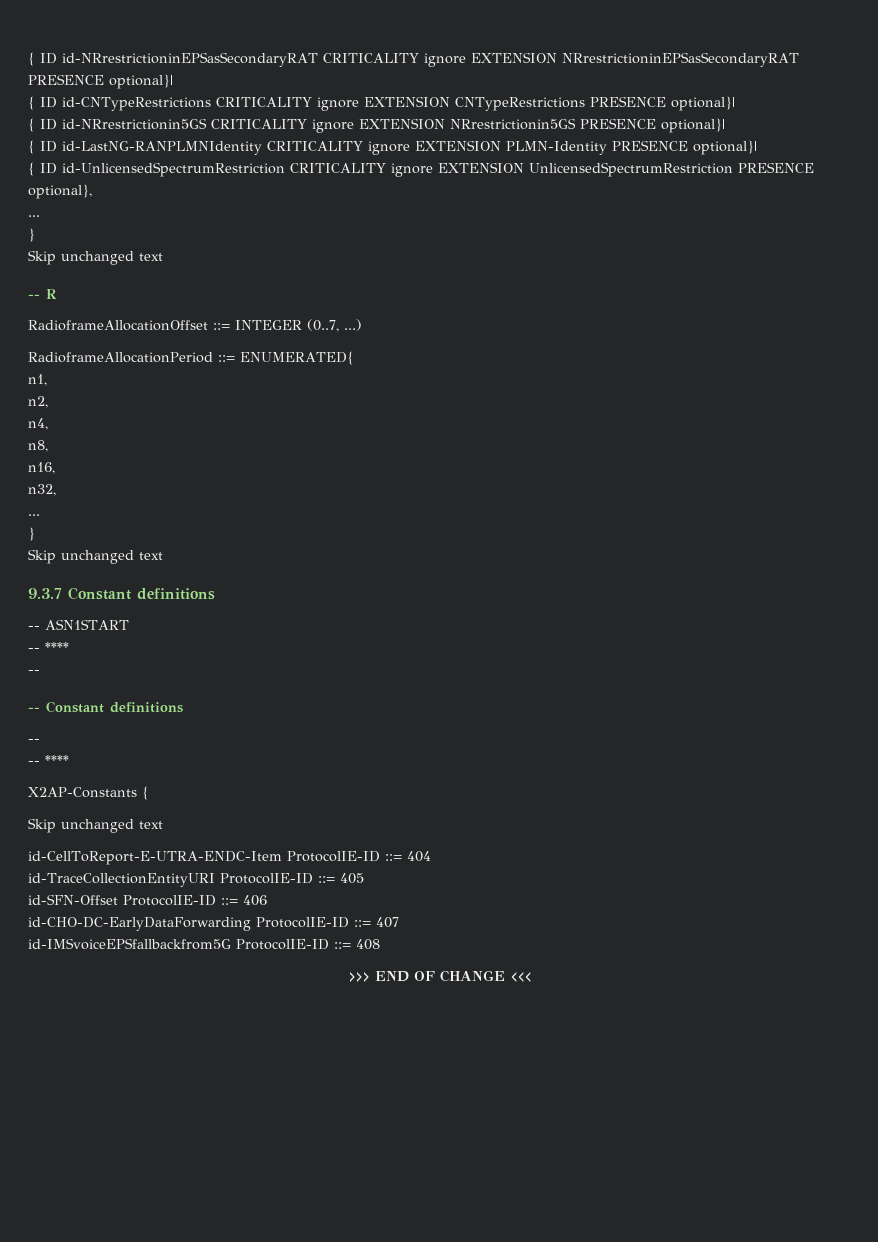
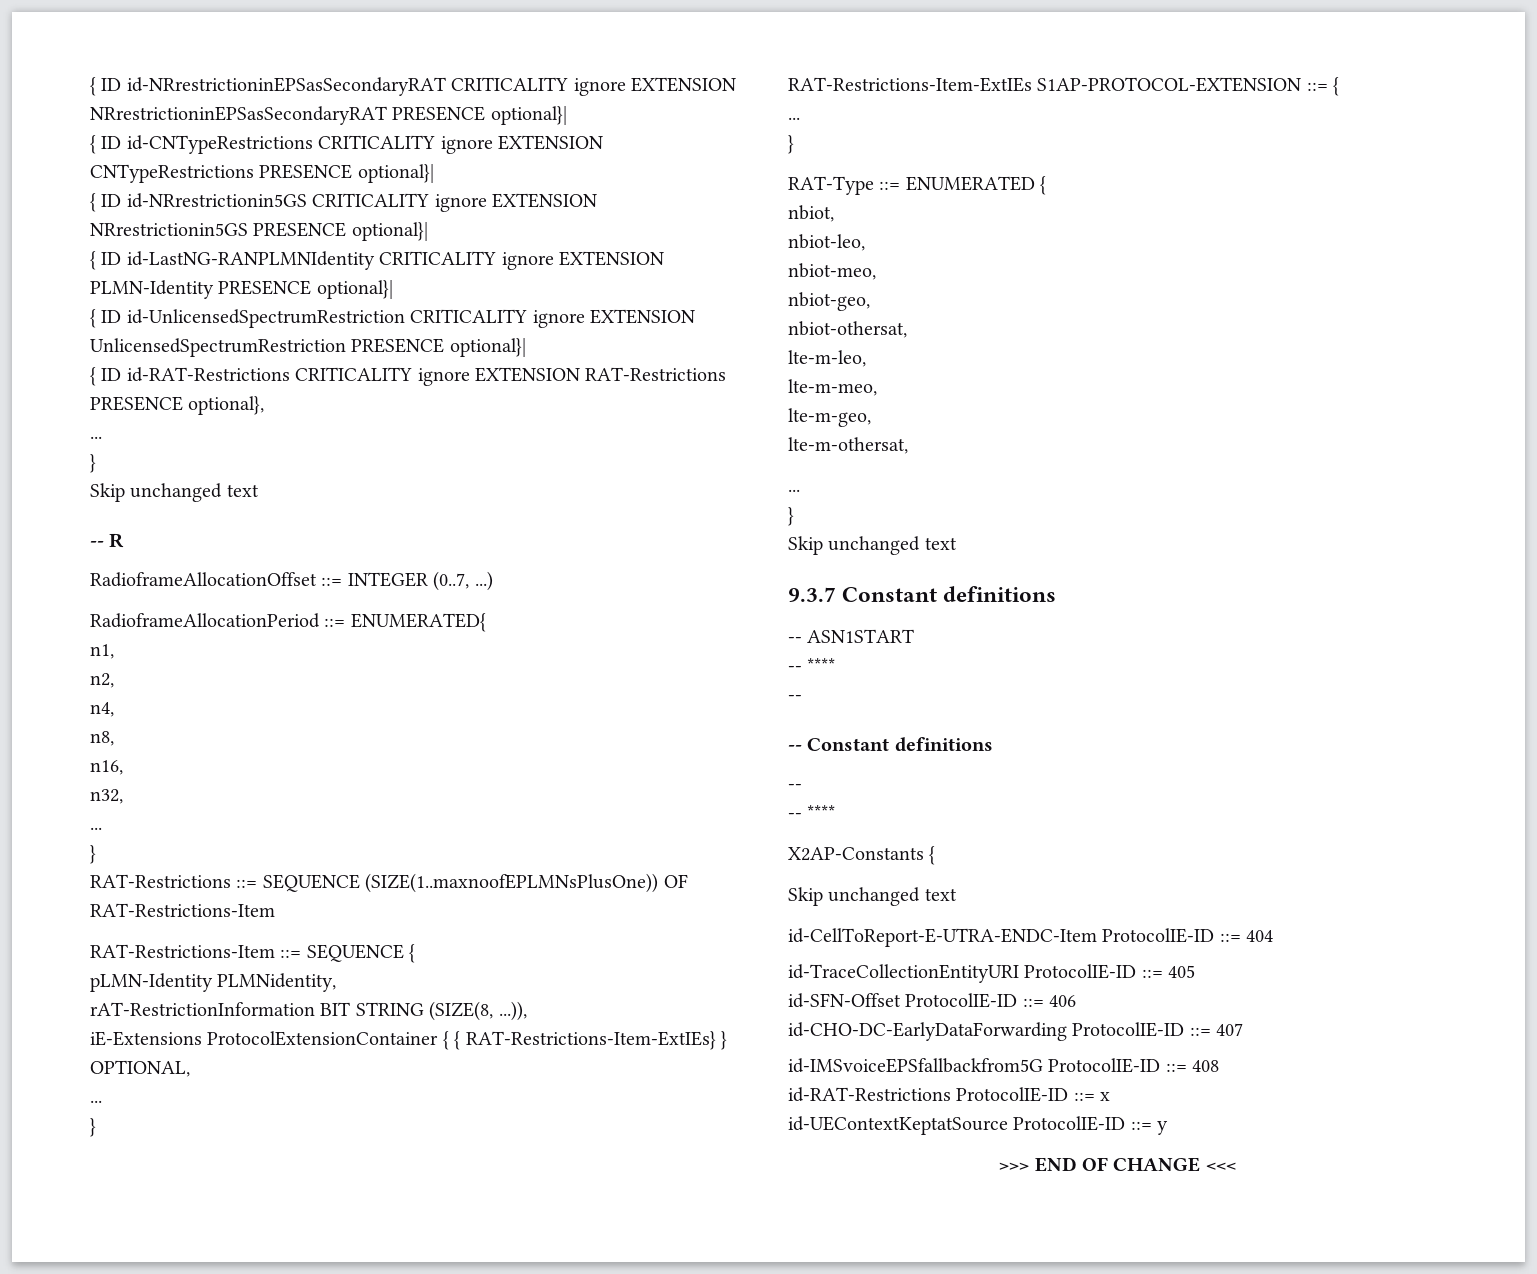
- { ID id-UnlicensedSpectrumRestriction CRITICALITY ignore EXTENSION UnlicensedSpectrumRestriction PRESENCE optional},
+ { ID id-UnlicensedSpectrumRestriction CRITICALITY ignore EXTENSION UnlicensedSpectrumRestriction PRESENCE optional}|
+ { ID id-RAT-Restrictions CRITICALITY ignore EXTENSION RAT-Restrictions PRESENCE optional},
+ RAT-Restrictions ::= SEQUENCE (SIZE(1..maxnoofEPLMNsPlusOne)) OF RAT-Restrictions-Item
+ RAT-Restrictions-Item ::= SEQUENCE {
+ pLMN-Identity PLMNidentity,
+ rAT-RestrictionInformation BIT STRING (SIZE(8, ...)),
+ iE-Extensions ProtocolExtensionContainer { { RAT-Restrictions-Item-ExtIEs} } OPTIONAL,
+ ...
+ }
+ RAT-Restrictions-Item-ExtIEs S1AP-PROTOCOL-EXTENSION ::= {
+ ...
+ }
+ RAT-Type ::= ENUMERATED {
+ nbiot,
+ nbiot-leo,
+ nbiot-meo,
+ nbiot-geo,
+ nbiot-othersat,
+ lte-m-leo,
+ lte-m-meo,
+ lte-m-geo,
+ lte-m-othersat,
+ ...
+ }
+ id-RAT-Restrictions ProtocolIE-ID ::= x
+ id-UEContextKeptatSource ProtocolIE-ID ::= y

